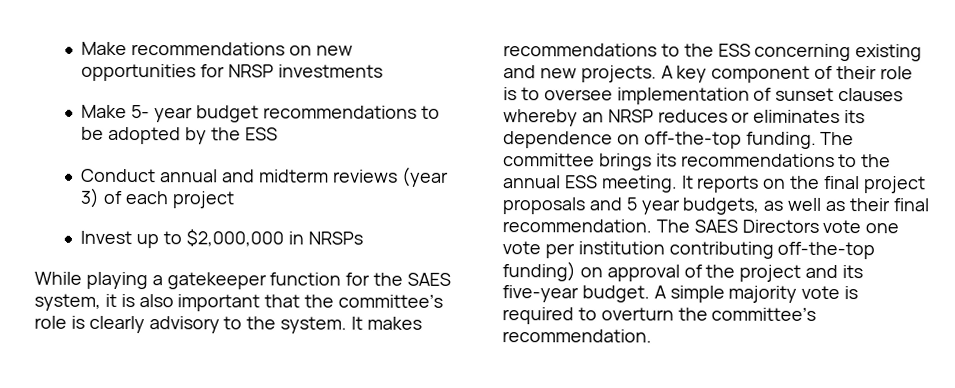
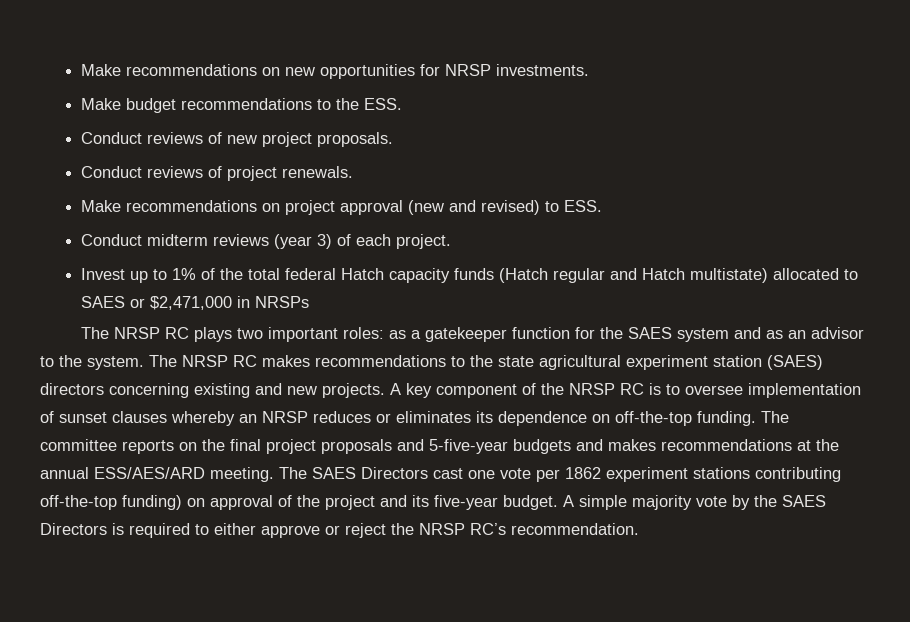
- Make recommendations on new opportunities for NRSP investments
- Make 5- year budget recommendations to be adopted by the ESS
- Conduct annual and midterm reviews (year 3) of each project
+ Make recommendations on new opportunities for NRSP investments.
+ Make budget recommendations to the ESS.
+ Conduct reviews of new project proposals.
+ Conduct reviews of project renewals.
+ Make recommendations on project approval (new and revised) to ESS.
+ Conduct midterm reviews (year 3) of each project.
- Invest up to $2,000,000 in NRSPs
- While playing a gatekeeper function for the SAES system, it is also important that the committee’s role is clearly advisory to the system. It makes recommendations to the ESS concerning existing and new projects.
+ Invest up to 1% of the total federal Hatch capacity funds (Hatch regular and Hatch multistate) allocated to SAES or $2,471,000 in NRSPs
+ The NRSP RC plays two important roles: as a gatekeeper function for the SAES system and as an advisor to the system. The NRSP RC makes recommendations to the state agricultural experiment station (SAES) directors concerning existing and new projects.
- A key component of their role is to oversee implementation of sunset clauses whereby an NRSP reduces or eliminates its dependence on off-the-top funding.
+ A key component of the NRSP RC is to oversee implementation of sunset clauses whereby an NRSP reduces or eliminates its dependence on off-the-top funding.
- The committee brings its recommendations to the annual ESS meeting. It reports on the final project proposals and 5 year budgets, as well as their final recommendation.
+ The committee reports on the final project proposals and 5-five-year budgets and makes recommendations at the annual ESS/AES/ARD meeting.
- The SAES Directors vote one vote per institution contributing off-the-top funding) on approval of the project and its five-year budget.
+ The SAES Directors cast one vote per 1862 experiment stations contributing off-the-top funding) on approval of the project and its five-year budget.
- A simple majority vote is required to overturn the committee’s recommendation.
+ A simple majority vote by the SAES Directors is required to either approve or reject the NRSP RC’s recommendation.

